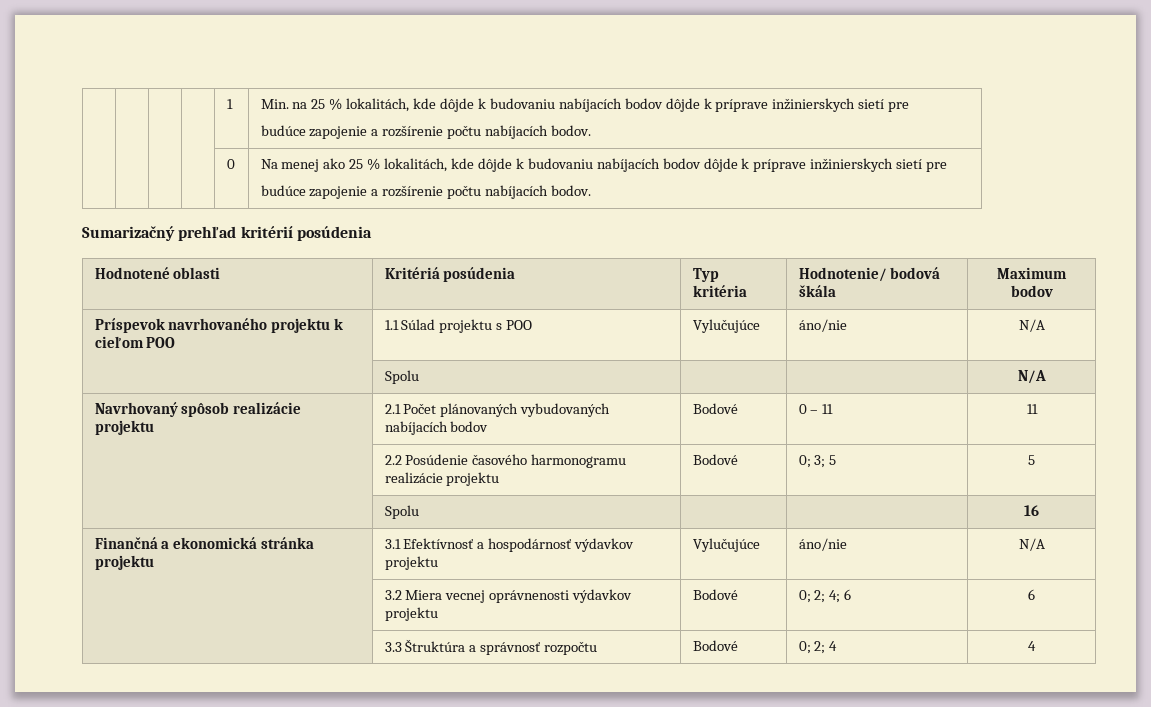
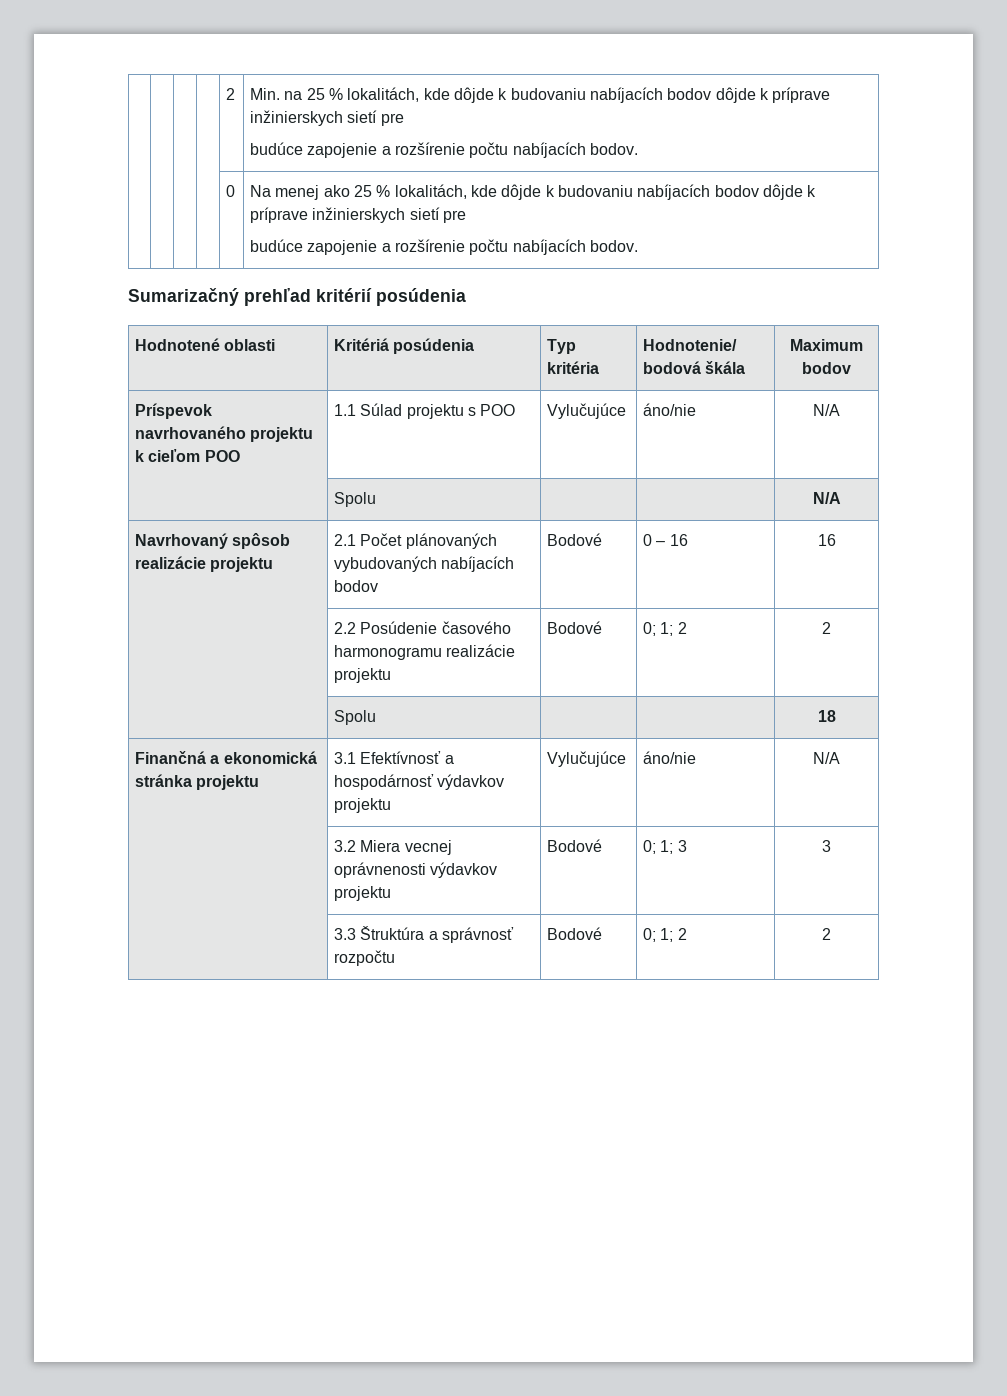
- | | | | 1 | Min. na 25 % lokalitách, kde dôjde k budovaniu nabíjacích bodov dôjde k príprave inžinierskych sietí pre
+ | | | | 2 | Min. na 25 % lokalitách, kde dôjde k budovaniu nabíjacích bodov dôjde k príprave inžinierskych sietí pre
- Navrhovaný spôsob realizácie projektu | 2.1 Počet plánovaných vybudovaných nabíjacích bodov | Bodové | 0 – 11 | 11
+ Navrhovaný spôsob realizácie projektu | 2.1 Počet plánovaných vybudovaných nabíjacích bodov | Bodové | 0 – 16 | 16
- | 2.2 Posúdenie časového harmonogramu realizácie projektu | Bodové | 0; 3; 5 | 5
- | Spolu | | | 16
+ | 2.2 Posúdenie časového harmonogramu realizácie projektu | Bodové | 0; 1; 2 | 2
+ | Spolu | | | 18
- | 3.2 Miera vecnej oprávnenosti výdavkov projektu | Bodové | 0; 2; 4; 6 | 6
+ | 3.2 Miera vecnej oprávnenosti výdavkov projektu | Bodové | 0; 1; 3 | 3
- | 3.3 Štruktúra a správnosť rozpočtu | Bodové | 0; 2; 4 | 4
+ | 3.3 Štruktúra a správnosť rozpočtu | Bodové | 0; 1; 2 | 2

